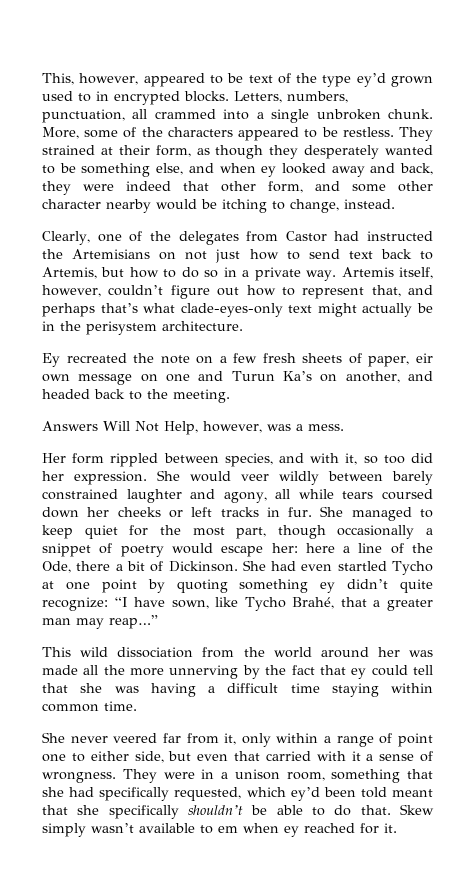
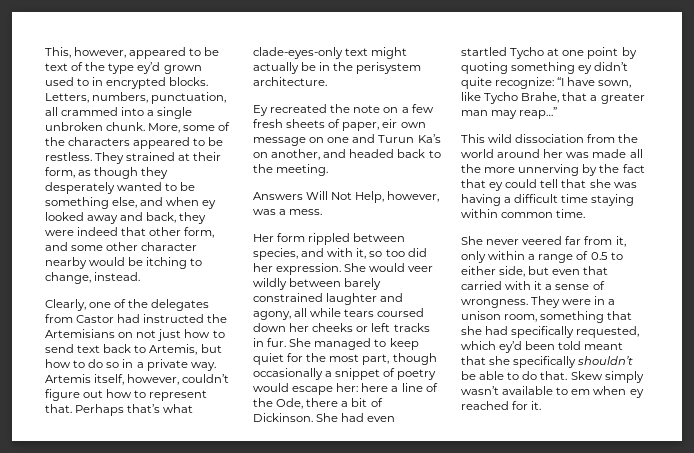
- Artemis itself, however, couldn’t figure out how to represent that, and perhaps that’s what clade-eyes-only text might actually be in the perisystem architecture.
+ Artemis itself, however, couldn’t figure out how to represent that. Perhaps that’s what clade-eyes-only text might actually be in the perisystem architecture.
- She had even startled Tycho at one point by quoting something ey didn’t quite recognize: “I have sown, like Tycho Brahé, that a greater man may reap…”
+ She had even startled Tycho at one point by quoting something ey didn’t quite recognize: “I have sown, like Tycho Brahe, that a greater man may reap…”
- She never veered far from it, only within a range of point one to either side, but even that carried with it a sense of wrongness.
+ She never veered far from it, only within a range of 0.5 to either side, but even that carried with it a sense of wrongness.

